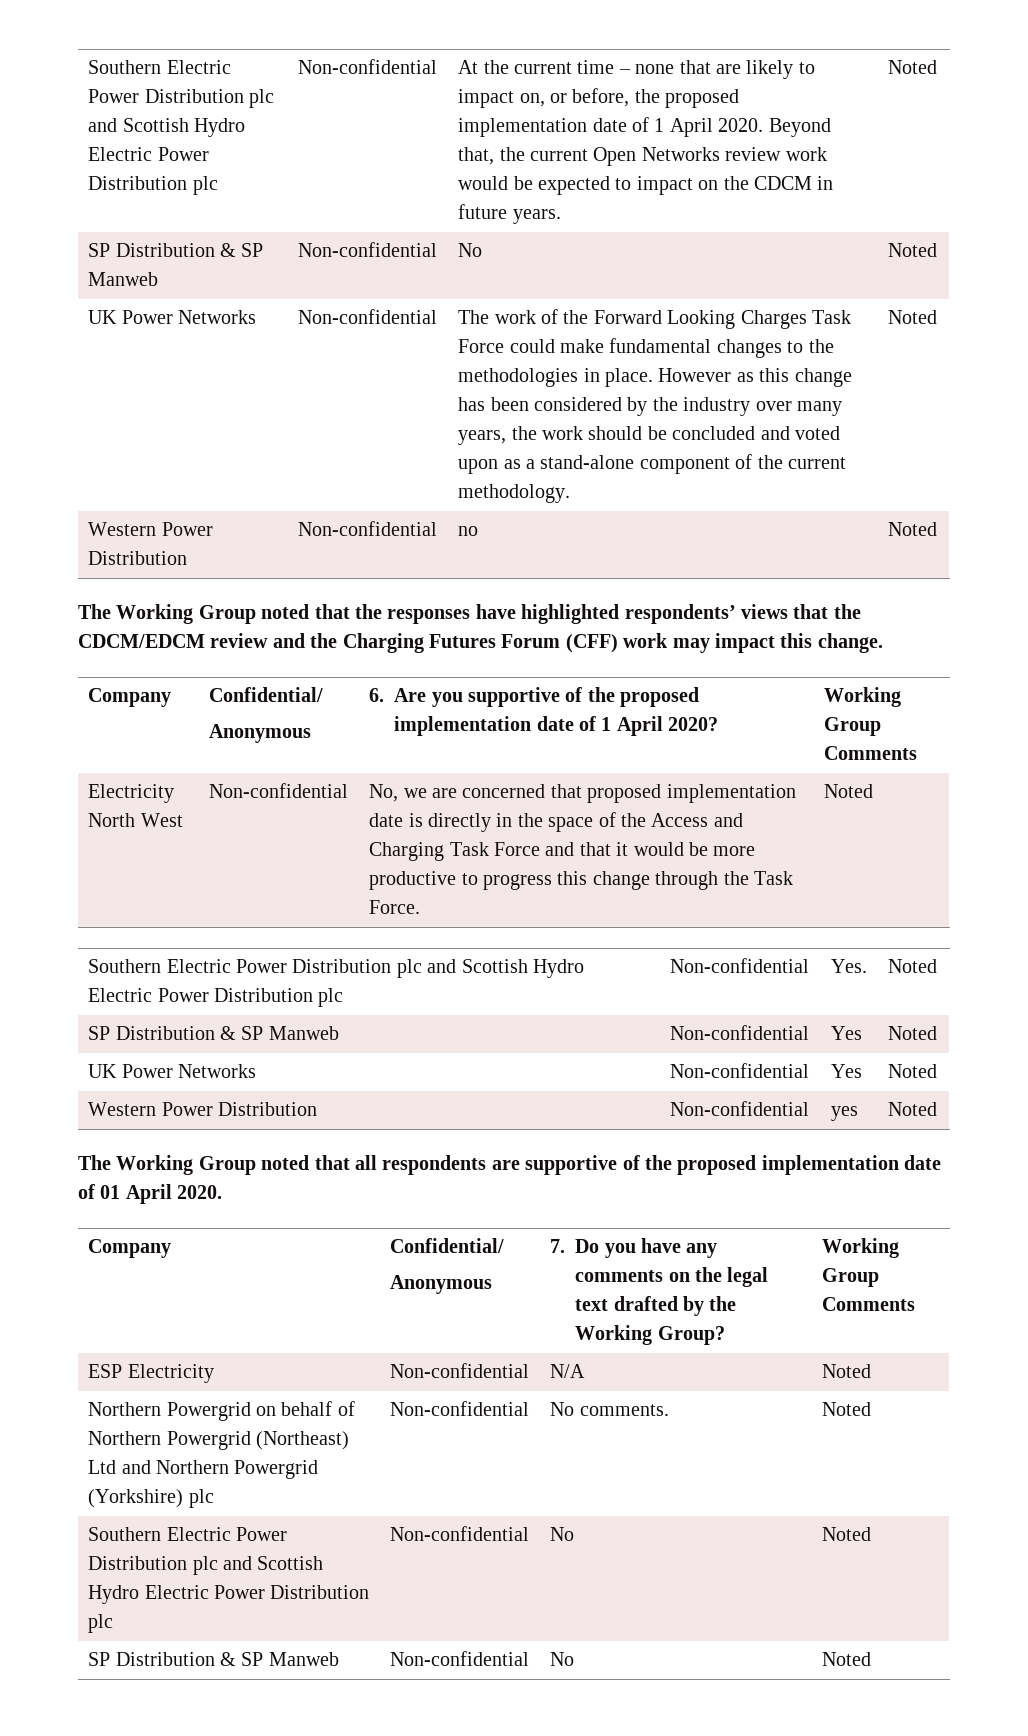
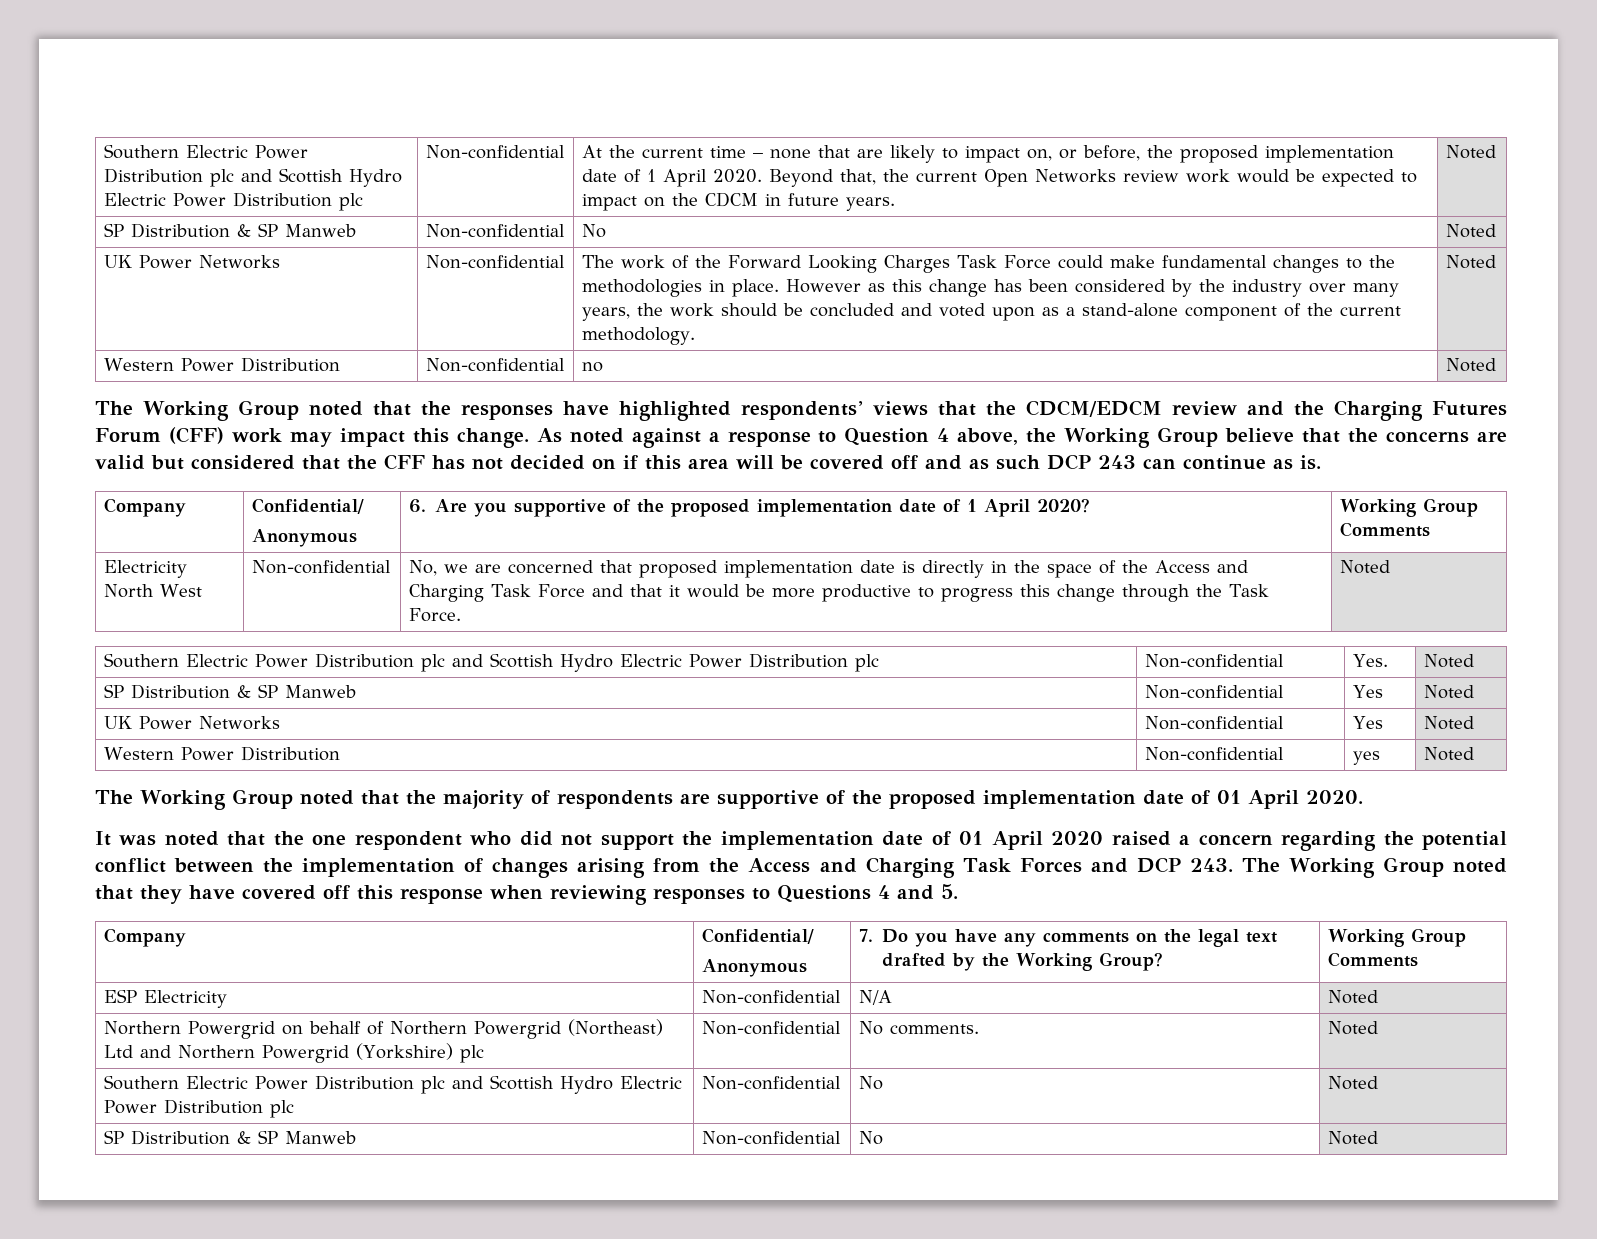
+ As noted against a response to Question 4 above, the Working Group believe that the concerns are valid but considered that the CFF has not decided on if this area will be covered off and as such DCP 243 can continue as is.
- The Working Group noted that all respondents are supportive of the proposed implementation date of 01 April 2020.
+ The Working Group noted that the majority of respondents are supportive of the proposed implementation date of 01 April 2020.
+ It was noted that the one respondent who did not support the implementation date of 01 April 2020 raised a concern regarding the potential conflict between the implementation of changes arising from the Access and Charging Task Forces and DCP 243. The Working Group noted that they have covered off this response when reviewing responses to Questions 4 and 5.

